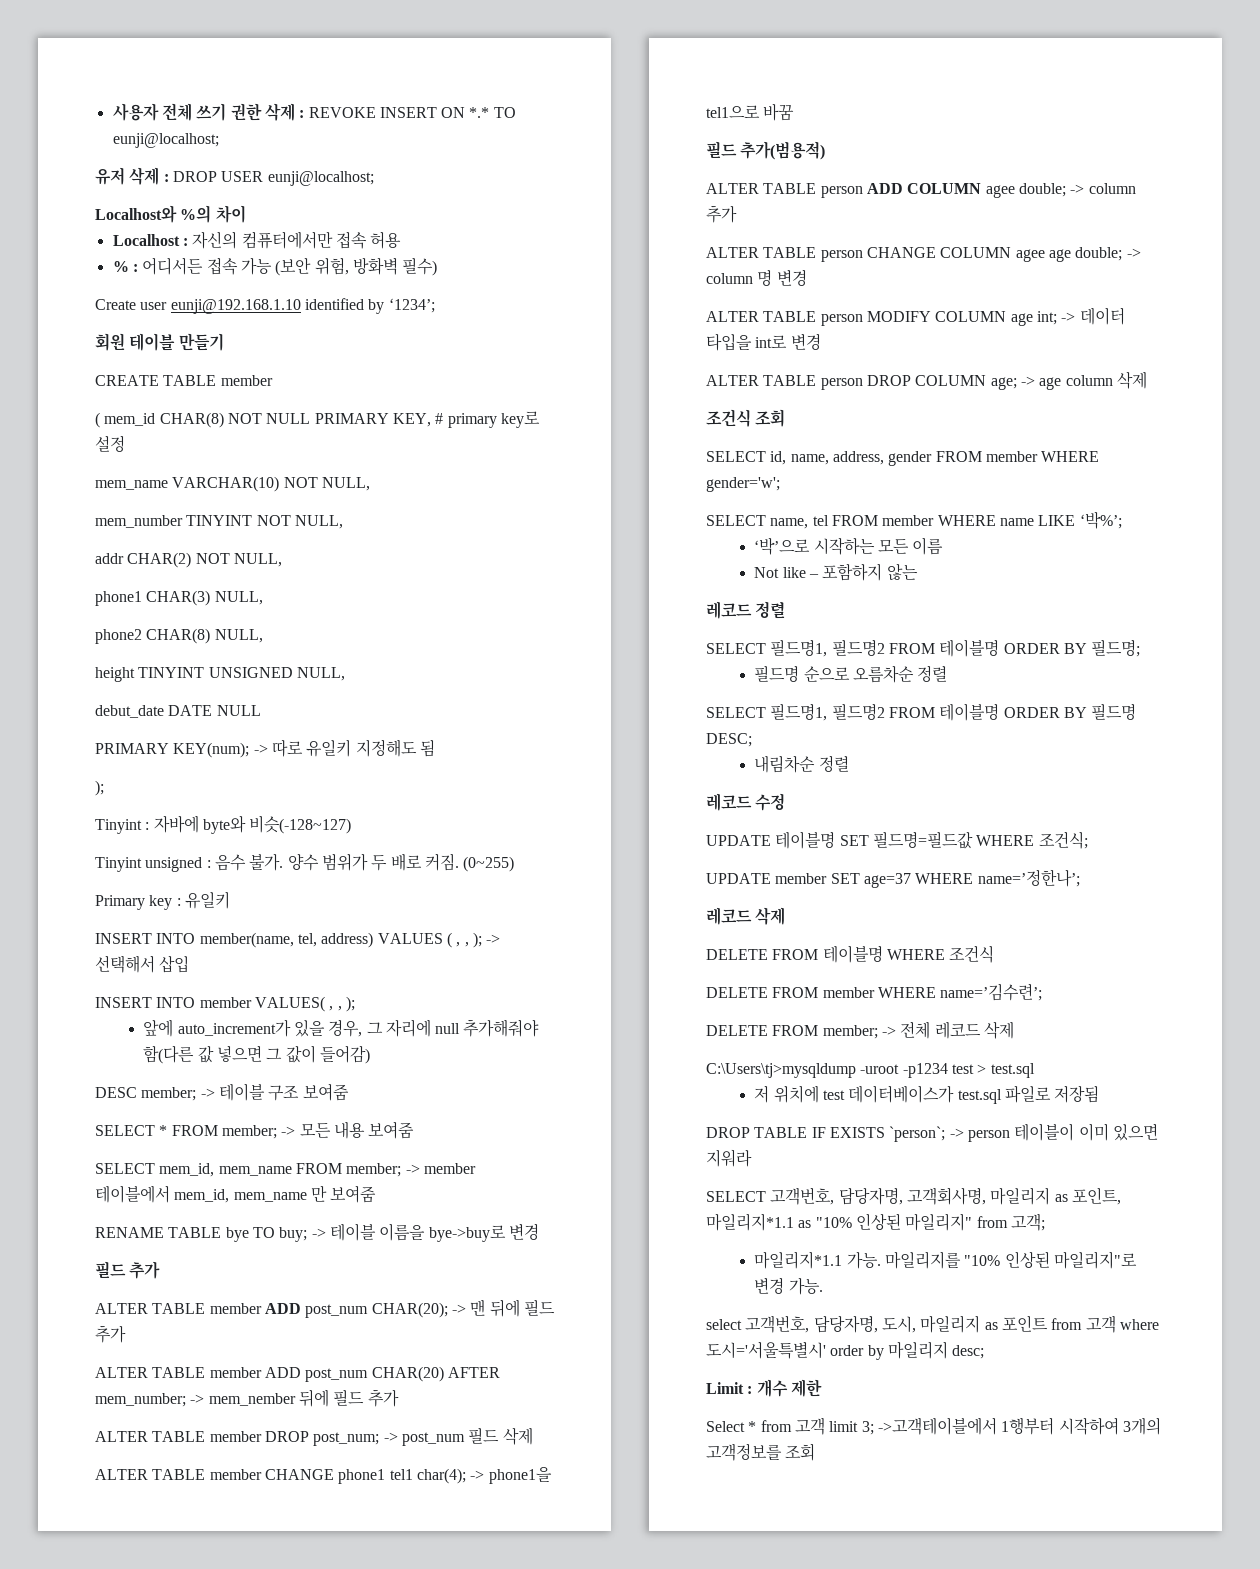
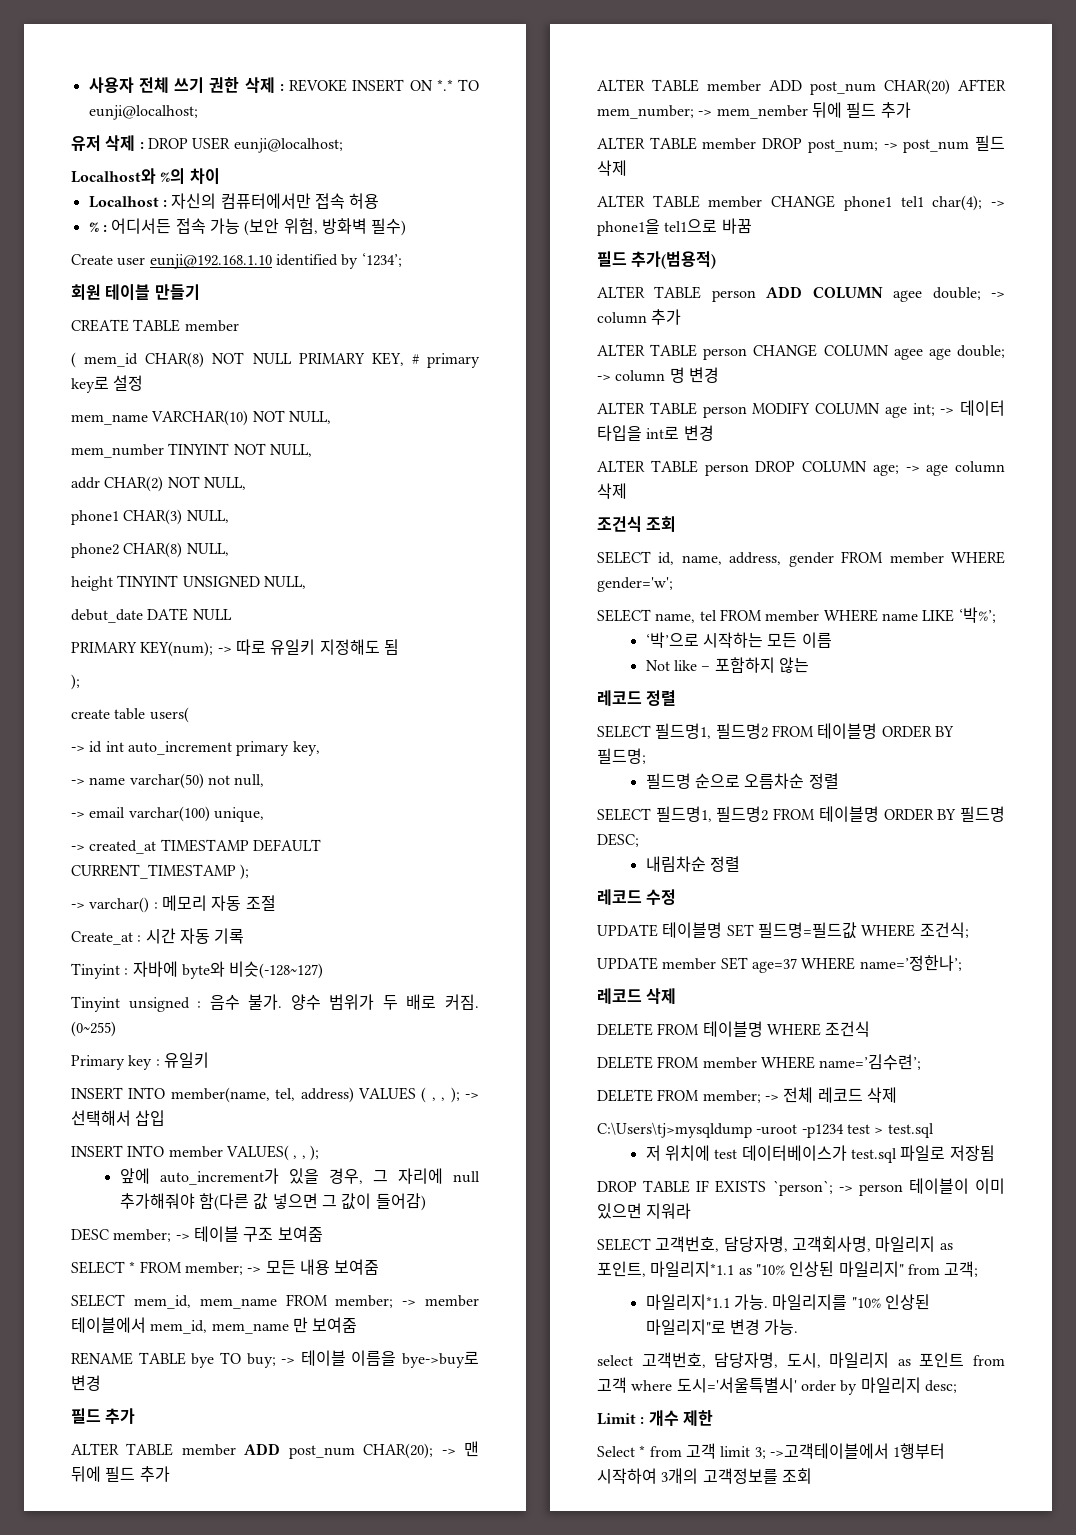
+ create table users(
+ -> id int auto_increment primary key,
+ -> name varchar(50) not null,
+ -> email varchar(100) unique,
+ -> created_at TIMESTAMP DEFAULT CURRENT_TIMESTAMP );
+ -> varchar() : 메모리 자동 조절
+ Create_at : 시간 자동 기록

